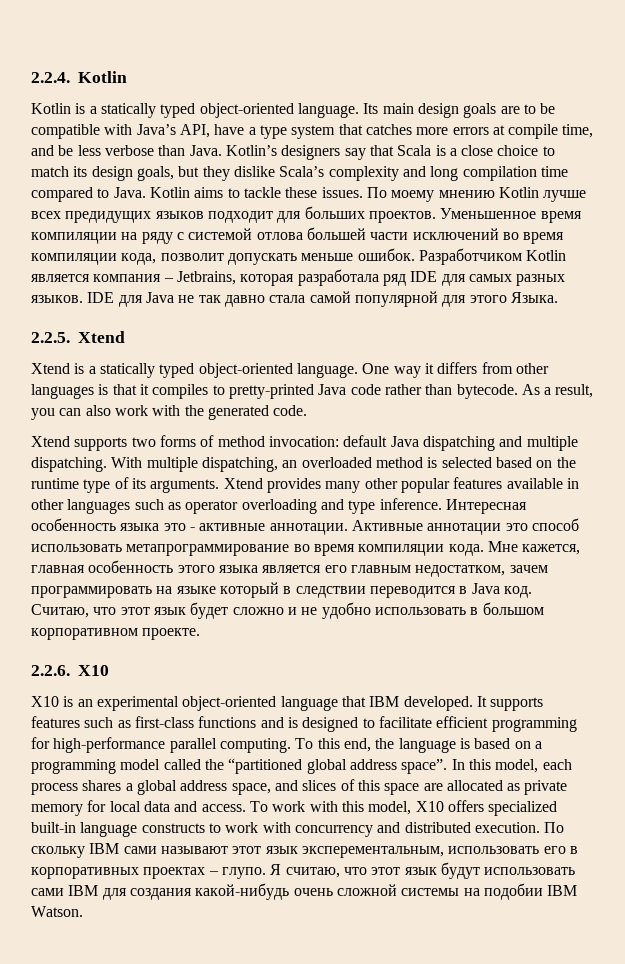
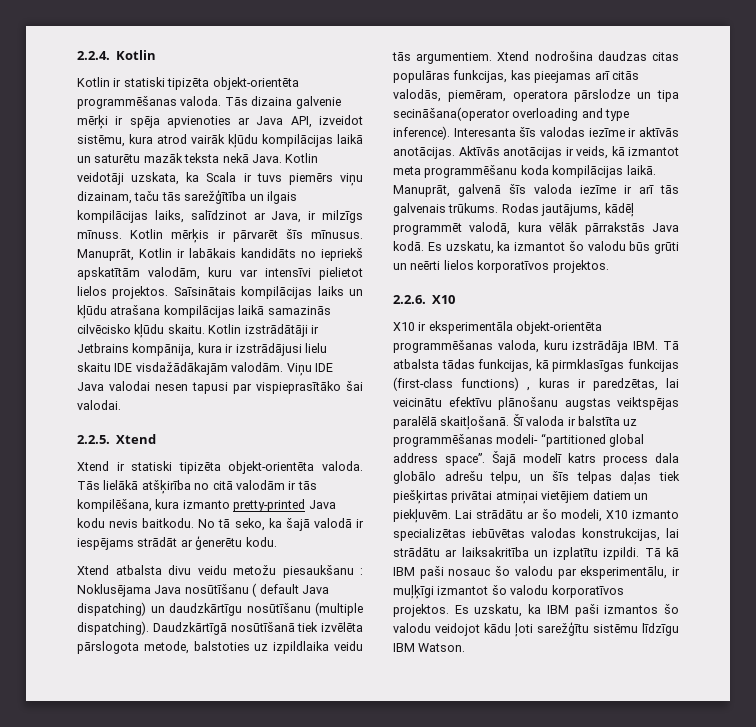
- Kotlin is a statically typed object-oriented language. Its main design goals are to be compatible with Java’s API, have a type system that catches more errors at compile time, and be less verbose than Java. Kotlin’s designers say that Scala is a close choice to match its design goals, but they dislike Scala’s complexity and long compilation time compared to Java. Kotlin aims to tackle these issues. По моему мнению Kotlin лучше всех предидущих языков подходит для больших проектов. Уменьшенное время компиляции на ряду с системой отлова большей части исключений во время компиляции кода, позволит допускать меньше ошибок. Разработчиком Kotlin является компания – Jetbrains, которая разработала ряд IDE для самых разных языков. IDE для Java не так давно стала самой популярной для этого Языка.
+ Kotlin ir statiski tipizēta objekt-orientēta programmēšanas valoda. Tās dizaina galvenie mērķi ir spēja apvienoties ar Java API, izveidot sistēmu, kura atrod vairāk kļūdu kompilācijas laikā un saturētu mazāk teksta nekā Java. Kotlin veidotāji uzskata, ka Scala ir tuvs piemērs viņu dizainam, taču tās sarežģītība un ilgais kompilācijas laiks, salīdzinot ar Java, ir milzīgs mīnuss. Kotlin mērķis ir pārvarēt šīs mīnusus. Manuprāt, Kotlin ir labākais kandidāts no iepriekš apskatītām valodām, kuru var intensīvi pielietot lielos projektos. Saīsinātais kompilācijas laiks un kļūdu atrašana kompilācijas laikā samazinās cilvēcisko kļūdu skaitu. Kotlin izstrādātāji ir Jetbrains kompānija, kura ir izstrādājusi lielu skaitu IDE visdažādākajām valodām. Viņu IDE Java valodai nesen tapusi par vispieprasītāko šai valodai.
  2.2.5. Xtend
- Xtend is a statically typed object-oriented language. One way it differs from other languages is that it compiles to pretty-printed Java code rather than bytecode. As a result, you can also work with the generated code.
- Xtend supports two forms of method invocation: default Java dispatching and multiple dispatching. With multiple dispatching, an overloaded method is selected based on the runtime type of its arguments. Xtend provides many other popular features available in other languages such as operator overloading and type inference. Интересная особенность языка это - активные аннотации. Активные аннотации это способ использовать метапрограммирование во время компиляции кода. Мне кажется, главная особенность этого языка является его главным недостатком, зачем программировать на языке который в следствии переводится в Java код. Считаю, что этот язык будет сложно и не удобно использовать в большом корпоративном проекте.
+ Xtend ir statiski tipizēta objekt-orientēta valoda. Tās lielākā atšķirība no citā valodām ir tās kompilēšana, kura izmanto pretty-printed Java kodu nevis baitkodu. No tā seko, ka šajā valodā ir iespējams strādāt ar ģenerētu kodu.
+ Xtend atbalsta divu veidu metožu piesaukšanu : Noklusējama Java nosūtīšanu ( default Java dispatching) un daudzkārtīgu nosūtīšanu (multiple dispatching). Daudzkārtīgā nosūtīšanā tiek izvēlēta pārslogota metode, balstoties uz izpildlaika veidu tās argumentiem. Xtend nodrošina daudzas citas populāras funkcijas, kas pieejamas arī citās valodās, piemēram, operatora pārslodze un tipa secināšana(operator overloading and type inference). Interesanta šīs valodas iezīme ir aktīvās anotācijas. Aktīvās anotācijas ir veids, kā izmantot meta programmēšanu koda kompilācijas laikā. Manuprāt, galvenā šīs valoda iezīme ir arī tās galvenais trūkums. Rodas jautājums, kādēļ programmēt valodā, kura vēlāk pārrakstās Java kodā. Es uzskatu, ka izmantot šo valodu būs grūti un neērti lielos korporatīvos projektos.
  2.2.6. X10
- X10 is an experimental object-oriented language that IBM developed. It supports features such as first-class functions and is designed to facilitate efficient programming for high-performance parallel computing. To this end, the language is based on a programming model called the “partitioned global address space”. In this model, each process shares a global address space, and slices of this space are allocated as private memory for local data and access. To work with this model, X10 offers specialized built-in language constructs to work with concurrency and distributed execution. По скольку IBM сами называют этот язык эксперементальным, использовать его в корпоративных проектах – глупо. Я считаю, что этот язык будут использовать сами IBM для создания какой-нибудь очень сложной системы на подобии IBM Watson.
+ X10 ir eksperimentāla objekt-orientēta programmēšanas valoda, kuru izstrādāja IBM. Tā atbalsta tādas funkcijas, kā pirmklasīgas funkcijas (first-class functions) , kuras ir paredzētas, lai veicinātu efektīvu plānošanu augstas veiktspējas paralēlā skaitļošanā. Šī valoda ir balstīta uz programmēšanas modeli- “partitioned global address space”. Šajā modelī katrs process dala globālo adrešu telpu, un šīs telpas daļas tiek piešķirtas privātai atmiņai vietējiem datiem un piekļuvēm. Lai strādātu ar šo modeli, X10 izmanto specializētas iebūvētas valodas konstrukcijas, lai strādātu ar laiksakritība un izplatītu izpildi. Tā kā IBM paši nosauc šo valodu par eksperimentālu, ir muļķīgi izmantot šo valodu korporatīvos projektos. Es uzskatu, ka IBM paši izmantos šo valodu veidojot kādu ļoti sarežģītu sistēmu līdzīgu IBM Watson.

